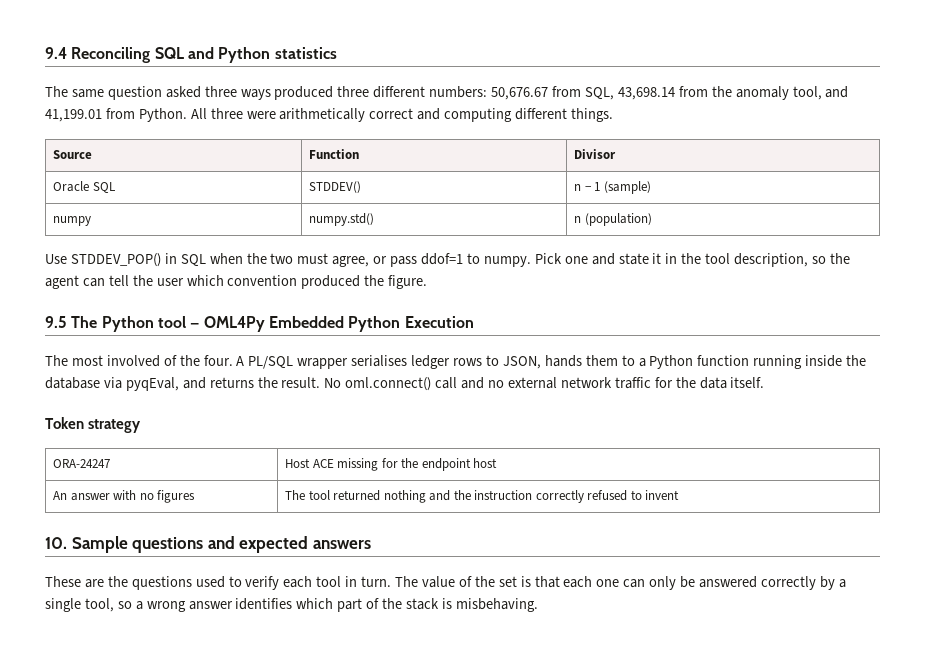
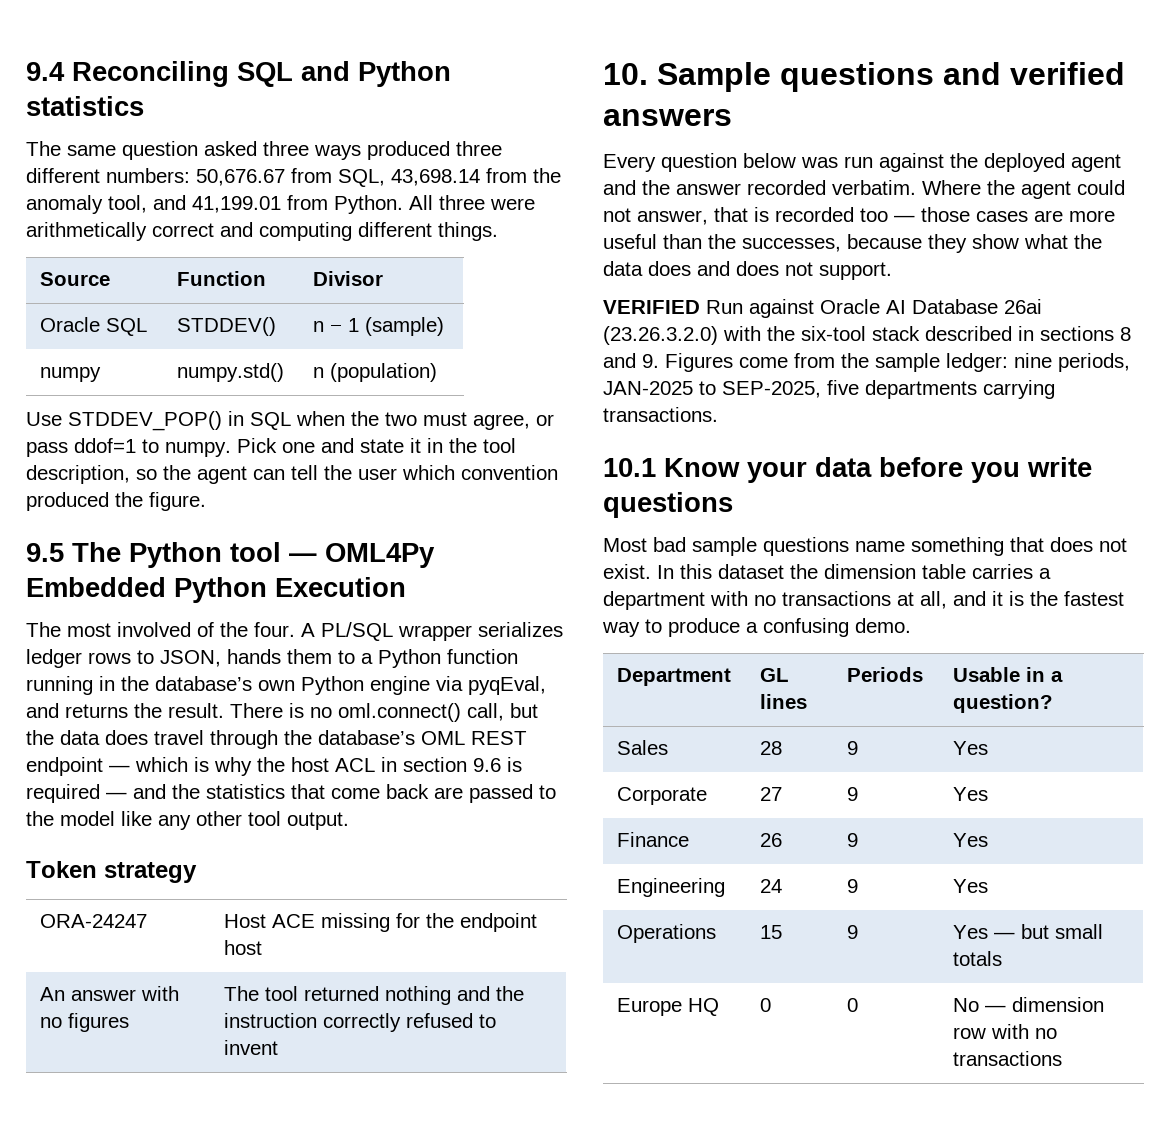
- A PL/SQL wrapper serialises ledger rows to JSON, hands them to a Python function running inside the database via pyqEval, and returns the result.
+ A PL/SQL wrapper serializes ledger rows to JSON, hands them to a Python function running in the database’s own Python engine via pyqEval, and returns the result.
- No oml.connect() call and no external network traffic for the data itself.
+ There is no oml.connect() call, but the data does travel through the database’s OML REST endpoint — which is why the host ACL in section 9.6 is required — and the statistics that come back are passed to the model like any other tool output.
- 10. Sample questions and expected answers
+ 10. Sample questions and verified answers
- These are the questions used to verify each tool in turn. The value of the set is that each one can only be answered correctly by a single tool, so a wrong answer identifies which part of the stack is misbehaving.
+ Every question below was run against the deployed agent and the answer recorded verbatim. Where the agent could not answer, that is recorded too — those cases are more useful than the successes, because they show what the data does and does not support.
+ VERIFIED Run against Oracle AI Database 26ai (23.26.3.2.0) with the six-tool stack described in sections 8 and 9. Figures come from the sample ledger: nine periods, JAN-2025 to SEP-2025, five departments carrying transactions.
+ 10.1 Know your data before you write questions
+ Most bad sample questions name something that does not exist. In this dataset the dimension table carries a department with no transactions at all, and it is the fastest way to produce a confusing demo.
+ Department | GL lines | Periods | Usable in a question?
+ Sales | 28 | 9 | Yes
+ Corporate | 27 | 9 | Yes
+ Finance | 26 | 9 | Yes
+ Engineering | 24 | 9 | Yes
+ Operations | 15 | 9 | Yes — but small totals
+ Europe HQ | 0 | 0 | No — dimension row with no transactions

